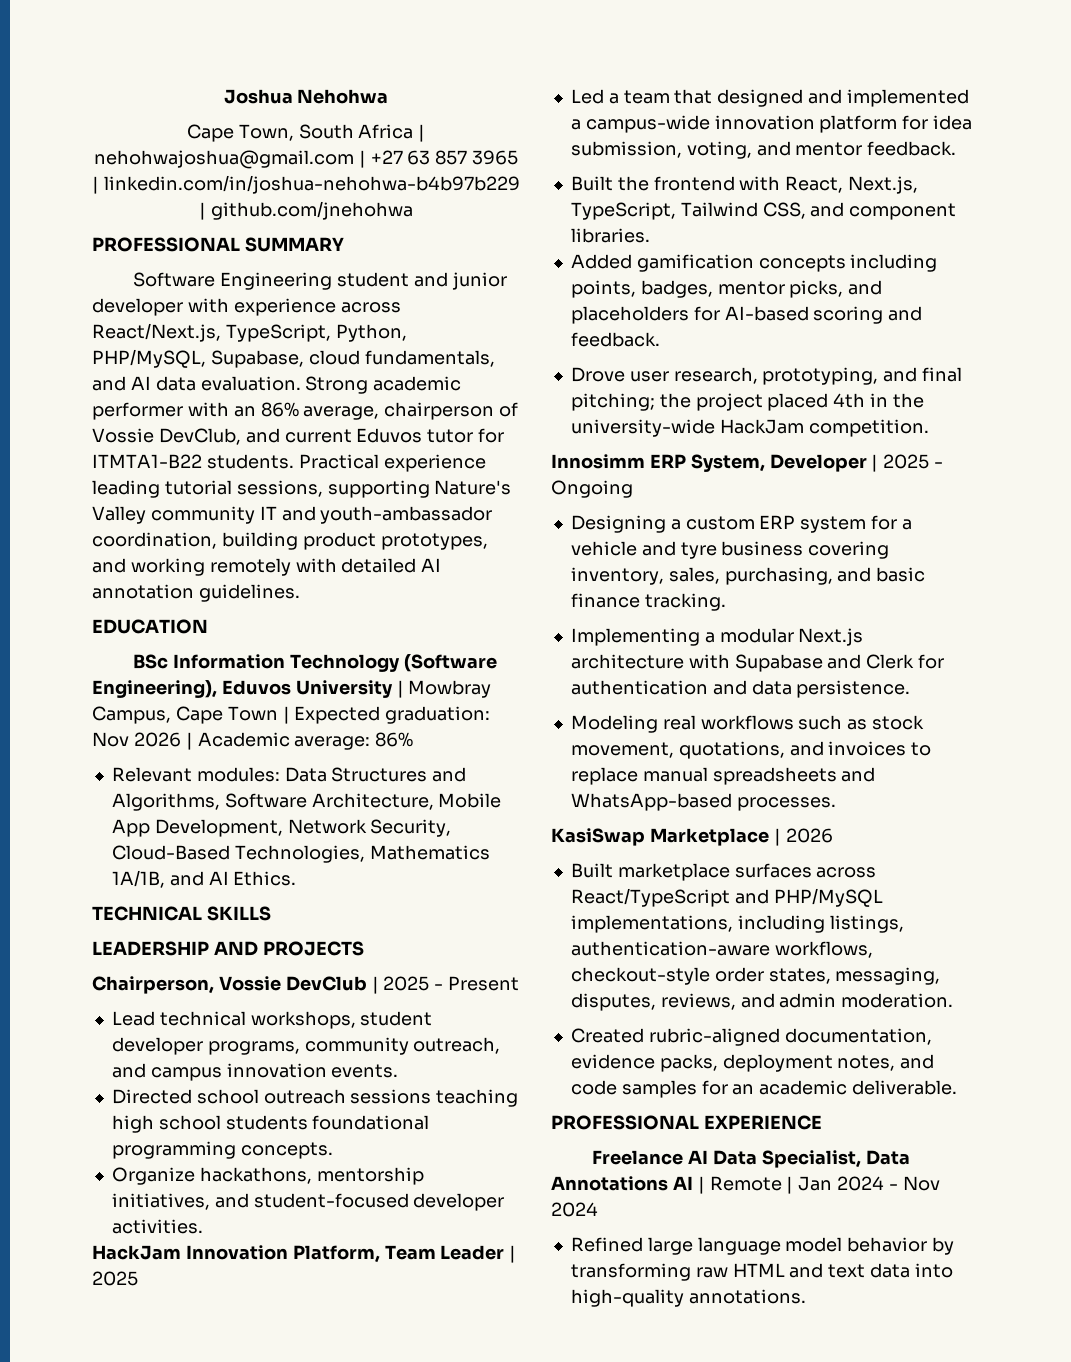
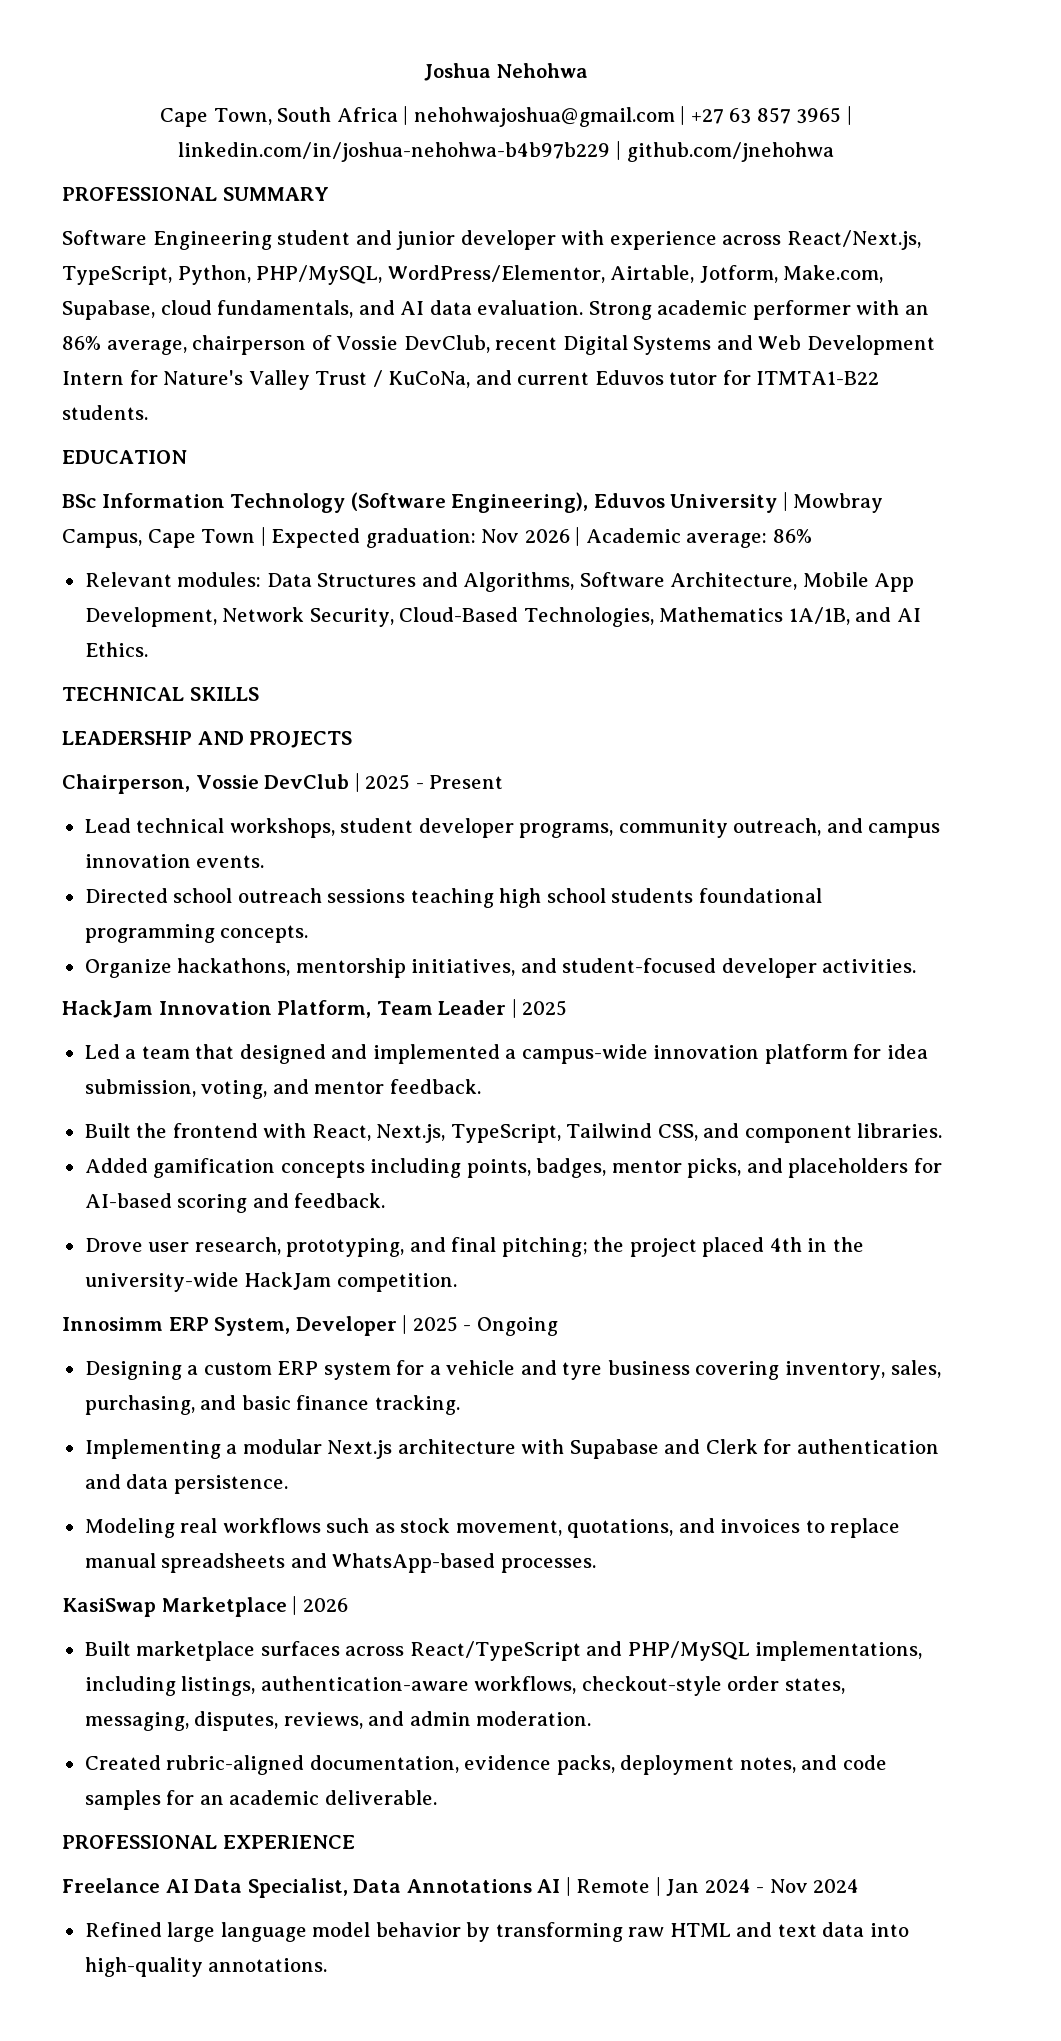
- Software Engineering student and junior developer with experience across React/Next.js, TypeScript, Python, PHP/MySQL, Supabase, cloud fundamentals, and AI data evaluation.
+ Software Engineering student and junior developer with experience across React/Next.js, TypeScript, Python, PHP/MySQL, WordPress/Elementor, Airtable, Jotform, Make.com, Supabase, cloud fundamentals, and AI data evaluation.
- Strong academic performer with an 86% average, chairperson of Vossie DevClub, and current Eduvos tutor for ITMTA1-B22 students. Practical experience leading tutorial sessions, supporting Nature's Valley community IT and youth-ambassador coordination, building product prototypes, and working remotely with detailed AI annotation guidelines.
+ Strong academic performer with an 86% average, chairperson of Vossie DevClub, recent Digital Systems and Web Development Intern for Nature's Valley Trust / KuCoNa, and current Eduvos tutor for ITMTA1-B22 students.

